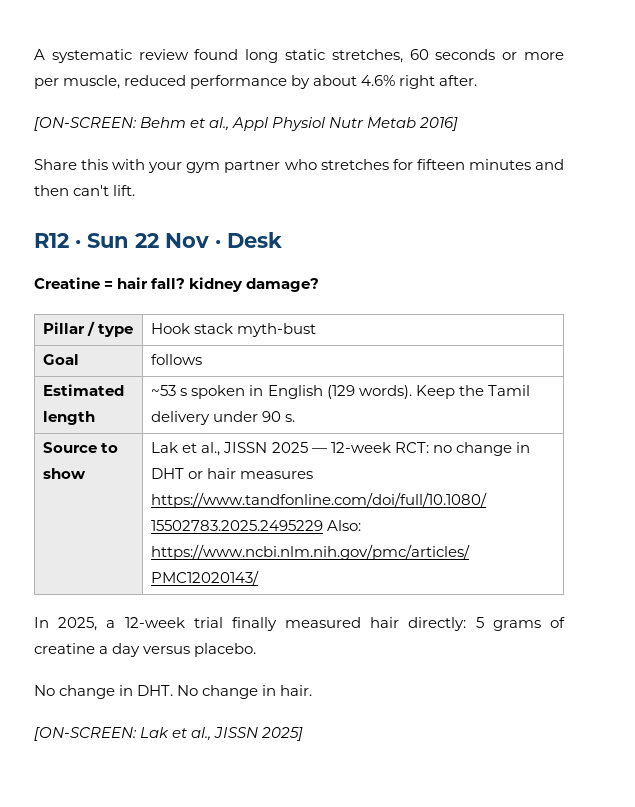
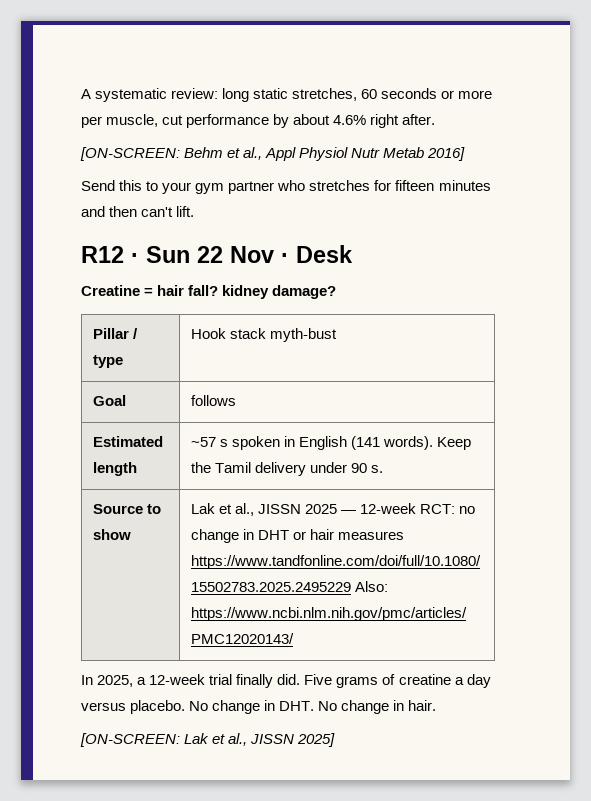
- A systematic review found long static stretches, 60 seconds or more per muscle, reduced performance by about 4.6% right after.
+ A systematic review: long static stretches, 60 seconds or more per muscle, cut performance by about 4.6% right after.
- Share this with your gym partner who stretches for fifteen minutes and then can't lift.
+ Send this to your gym partner who stretches for fifteen minutes and then can't lift.
- Estimated length | ~53 s spoken in English (129 words). Keep the Tamil delivery under 90 s.
+ Estimated length | ~57 s spoken in English (141 words). Keep the Tamil delivery under 90 s.
- In 2025, a 12-week trial finally measured hair directly: 5 grams of creatine a day versus placebo.
- No change in DHT. No change in hair.
+ In 2025, a 12-week trial finally did. Five grams of creatine a day versus placebo. No change in DHT. No change in hair.

